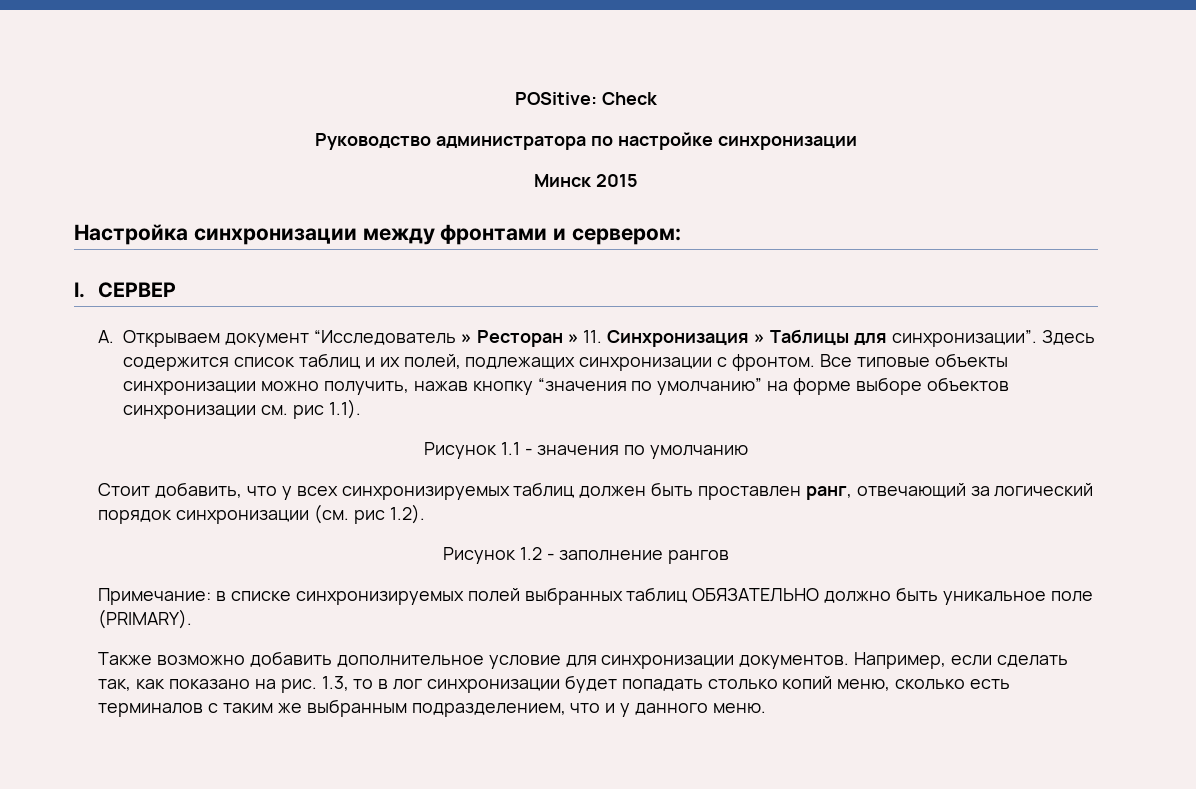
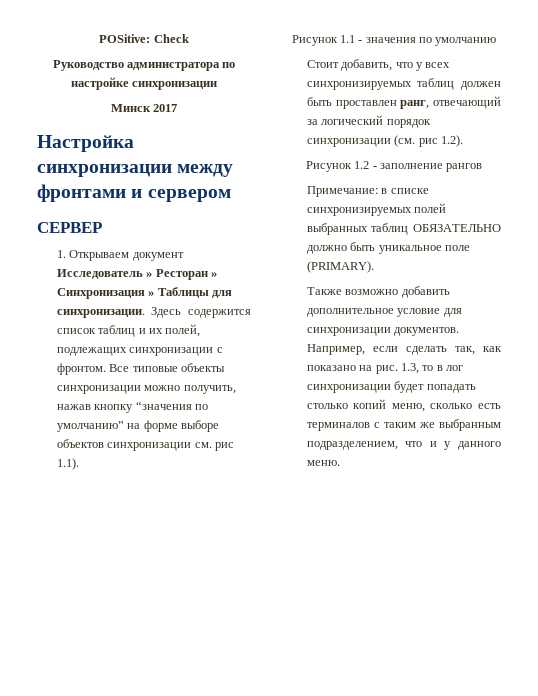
- Минск 2015
+ Минск 2017
- Настройка синхронизации между фронтами и сервером:
- I. СЕРВЕР
+ Настройка синхронизации между фронтами и сервером
+ СЕРВЕР
- A. Открываем документ “Исследователь » Ресторан » 11. Синхронизация » Таблицы для синхронизации”.
+ 1. Открываем документ Исследователь » Ресторан » Синхронизация » Таблицы для синхронизации.

